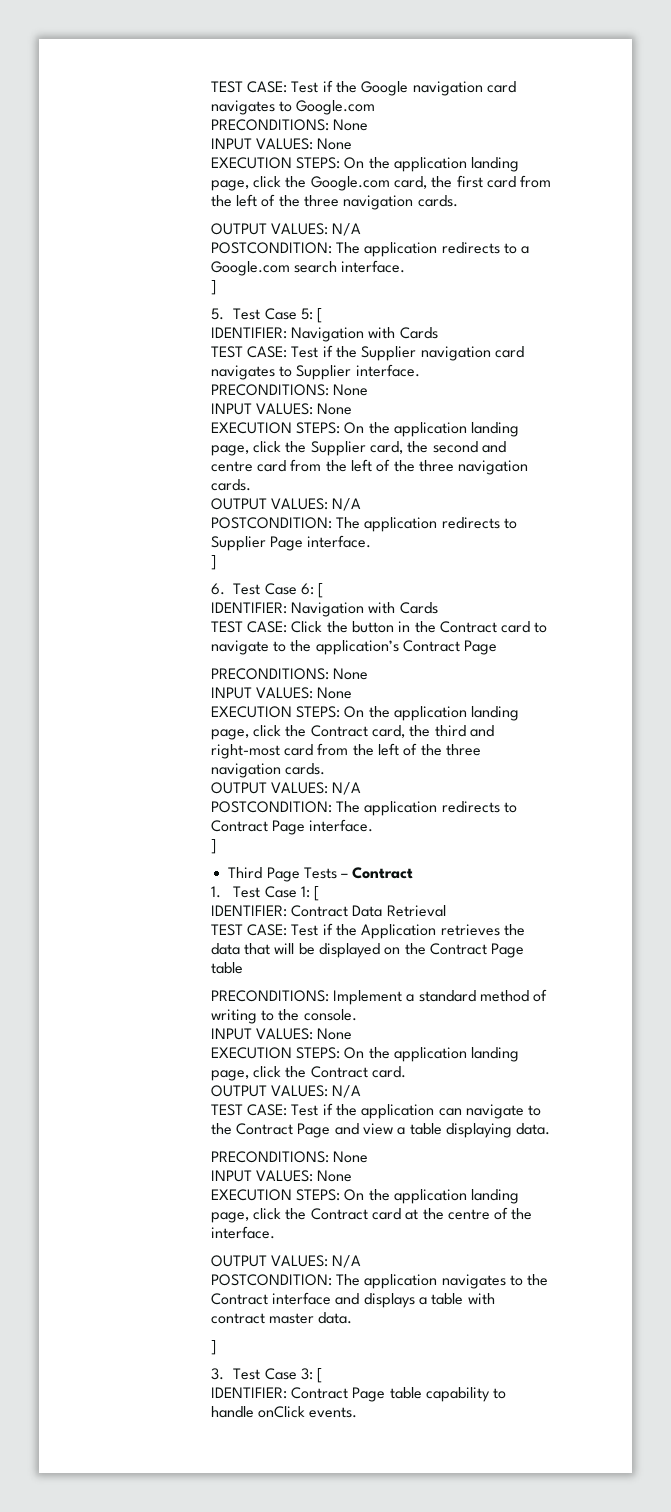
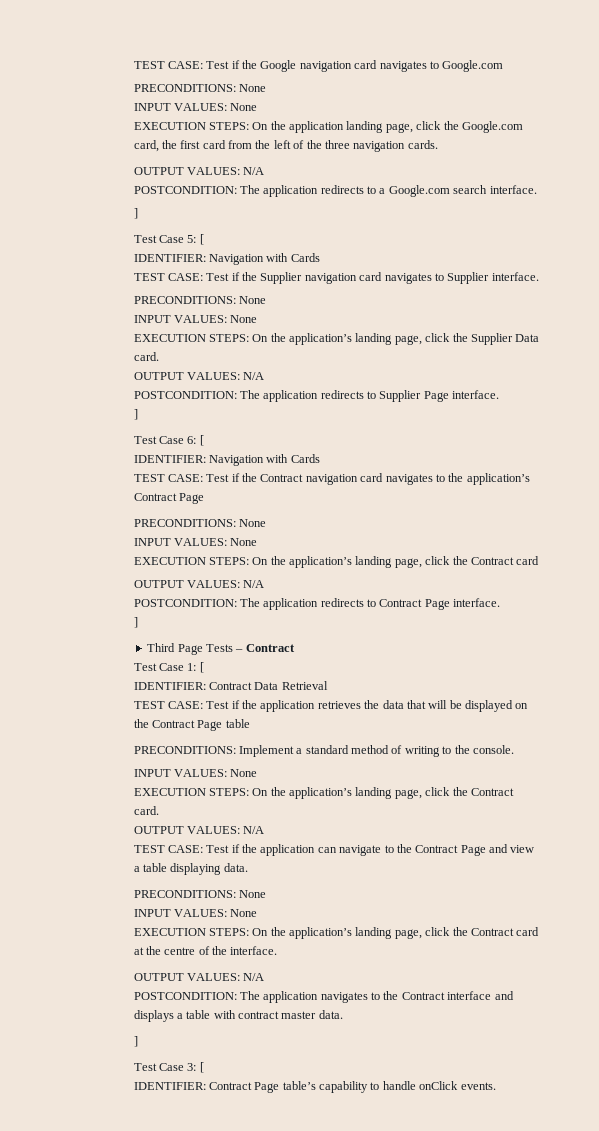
- 5. Test Case 5: [
+ Test Case 5: [
- EXECUTION STEPS: On the application landing page, click the Supplier card, the second and centre card from the left of the three navigation cards.
+ EXECUTION STEPS: On the application’s landing page, click the Supplier Data card.
- 6. Test Case 6: [
+ Test Case 6: [
- TEST CASE: Click the button in the Contract card to navigate to the application’s Contract Page
+ TEST CASE: Test if the Contract navigation card navigates to the application’s Contract Page
  PRECONDITIONS: None
  INPUT VALUES: None
- EXECUTION STEPS: On the application landing page, click the Contract card, the third and right-most card from the left of the three navigation cards.
+ EXECUTION STEPS: On the application’s landing page, click the Contract card
- 1. Test Case 1: [
+ Test Case 1: [
- TEST CASE: Test if the Application retrieves the data that will be displayed on the Contract Page table
+ TEST CASE: Test if the application retrieves the data that will be displayed on the Contract Page table
- EXECUTION STEPS: On the application landing page, click the Contract card.
+ EXECUTION STEPS: On the application’s landing page, click the Contract card.
- EXECUTION STEPS: On the application landing page, click the Contract card at the centre of the interface.
+ EXECUTION STEPS: On the application’s landing page, click the Contract card at the centre of the interface.
- 3. Test Case 3: [
+ Test Case 3: [
- IDENTIFIER: Contract Page table capability to handle onClick events.
+ IDENTIFIER: Contract Page table’s capability to handle onClick events.

